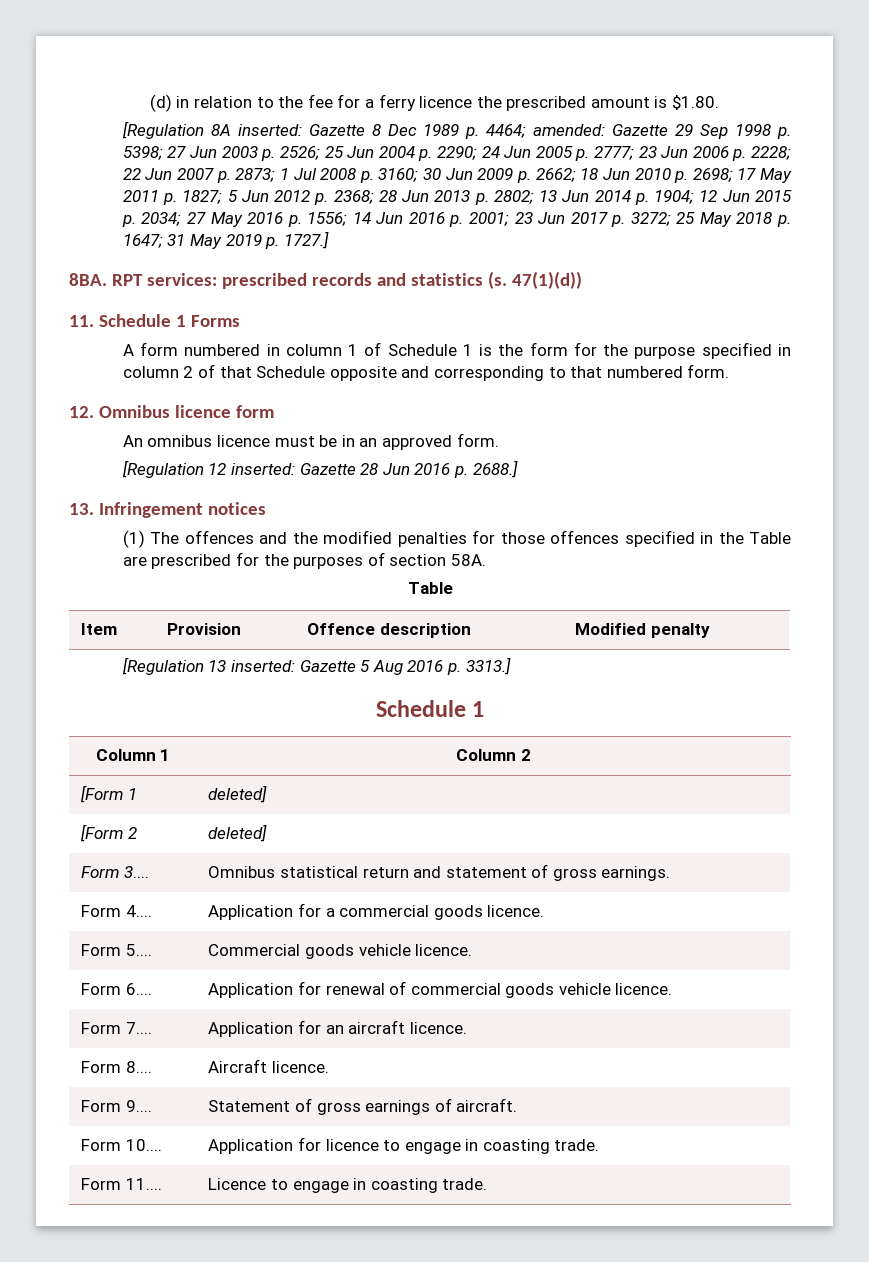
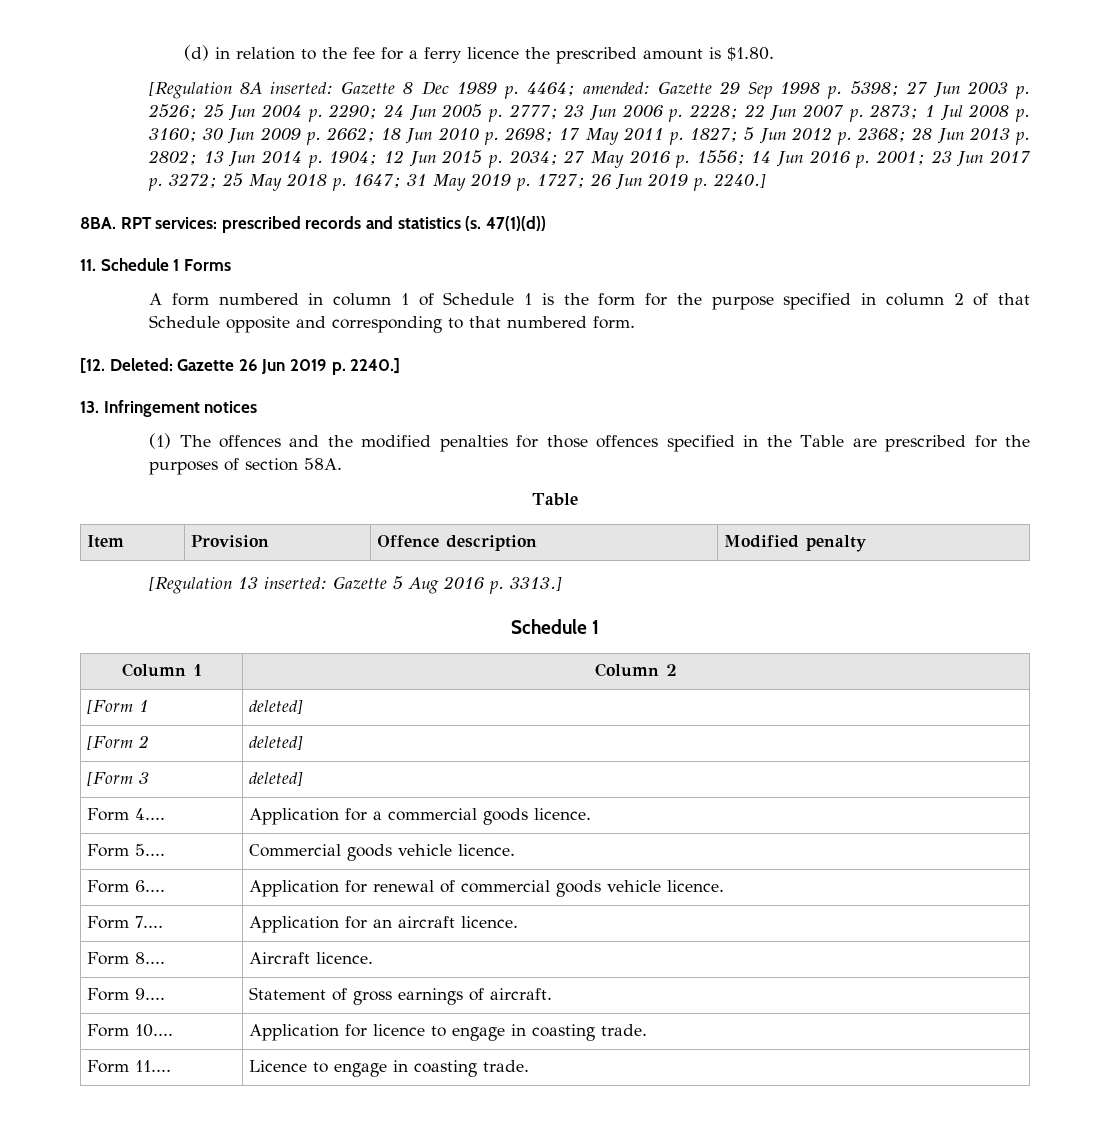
- 31 May 2019 p. 1727.]
+ 31 May 2019 p. 1727; 26 Jun 2019 p. 2240.]
- 12. Omnibus licence form
- An omnibus licence must be in an approved form.
- [Regulation 12 inserted: Gazette 28 Jun 2016 p. 2688.]
+ [12. Deleted: Gazette 26 Jun 2019 p. 2240.]
- Form 3.... | Omnibus statistical return and statement of gross earnings.
+ [Form 3 | deleted]

